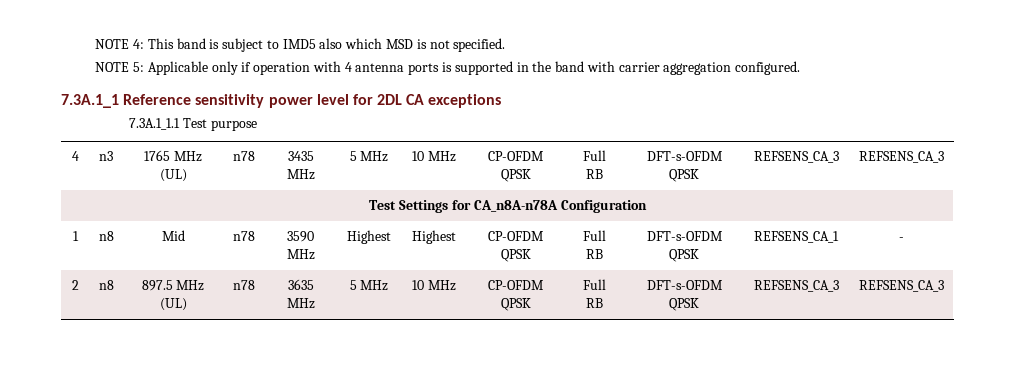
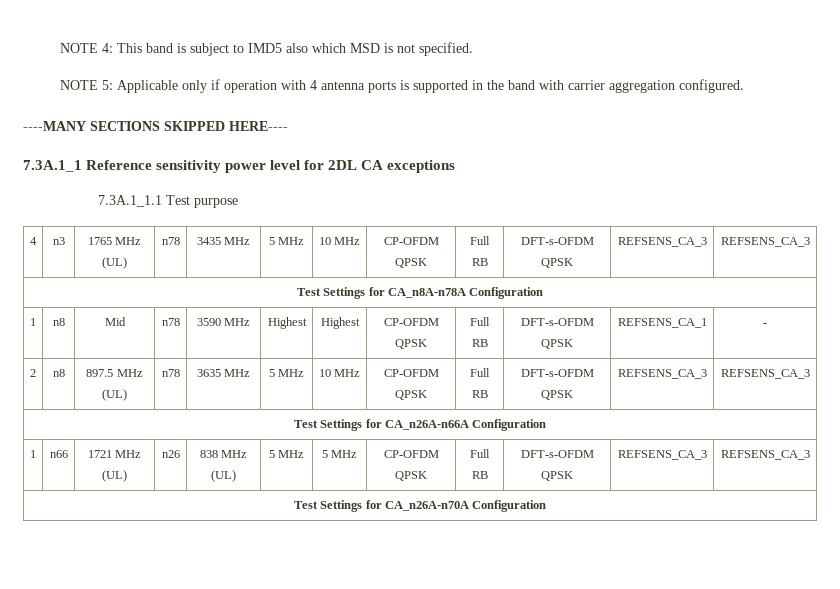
+ ----MANY SECTIONS SKIPPED HERE----
+ Test Settings for CA_n26A-n66A Configuration
+ 1 | n66 | 1721 MHz (UL) | n26 | 838 MHz (UL) | 5 MHz | 5 MHz | CP-OFDM QPSK | Full RB | DFT-s-OFDM QPSK | REFSENS_CA_3 | REFSENS_CA_3
+ Test Settings for CA_n26A-n70A Configuration

